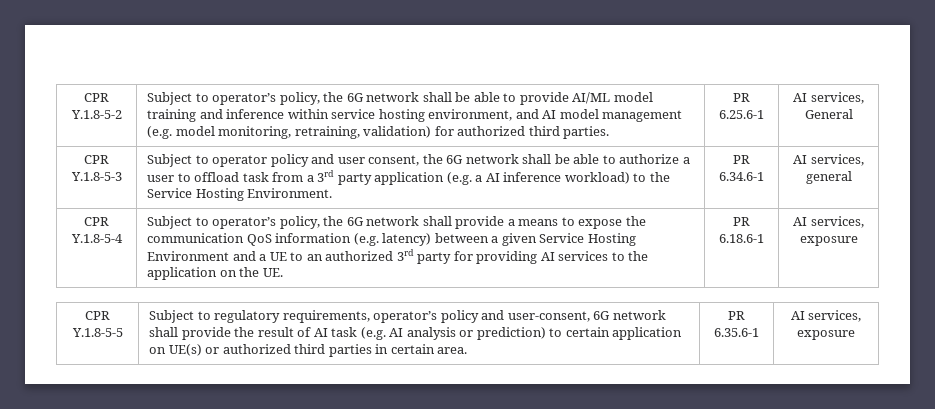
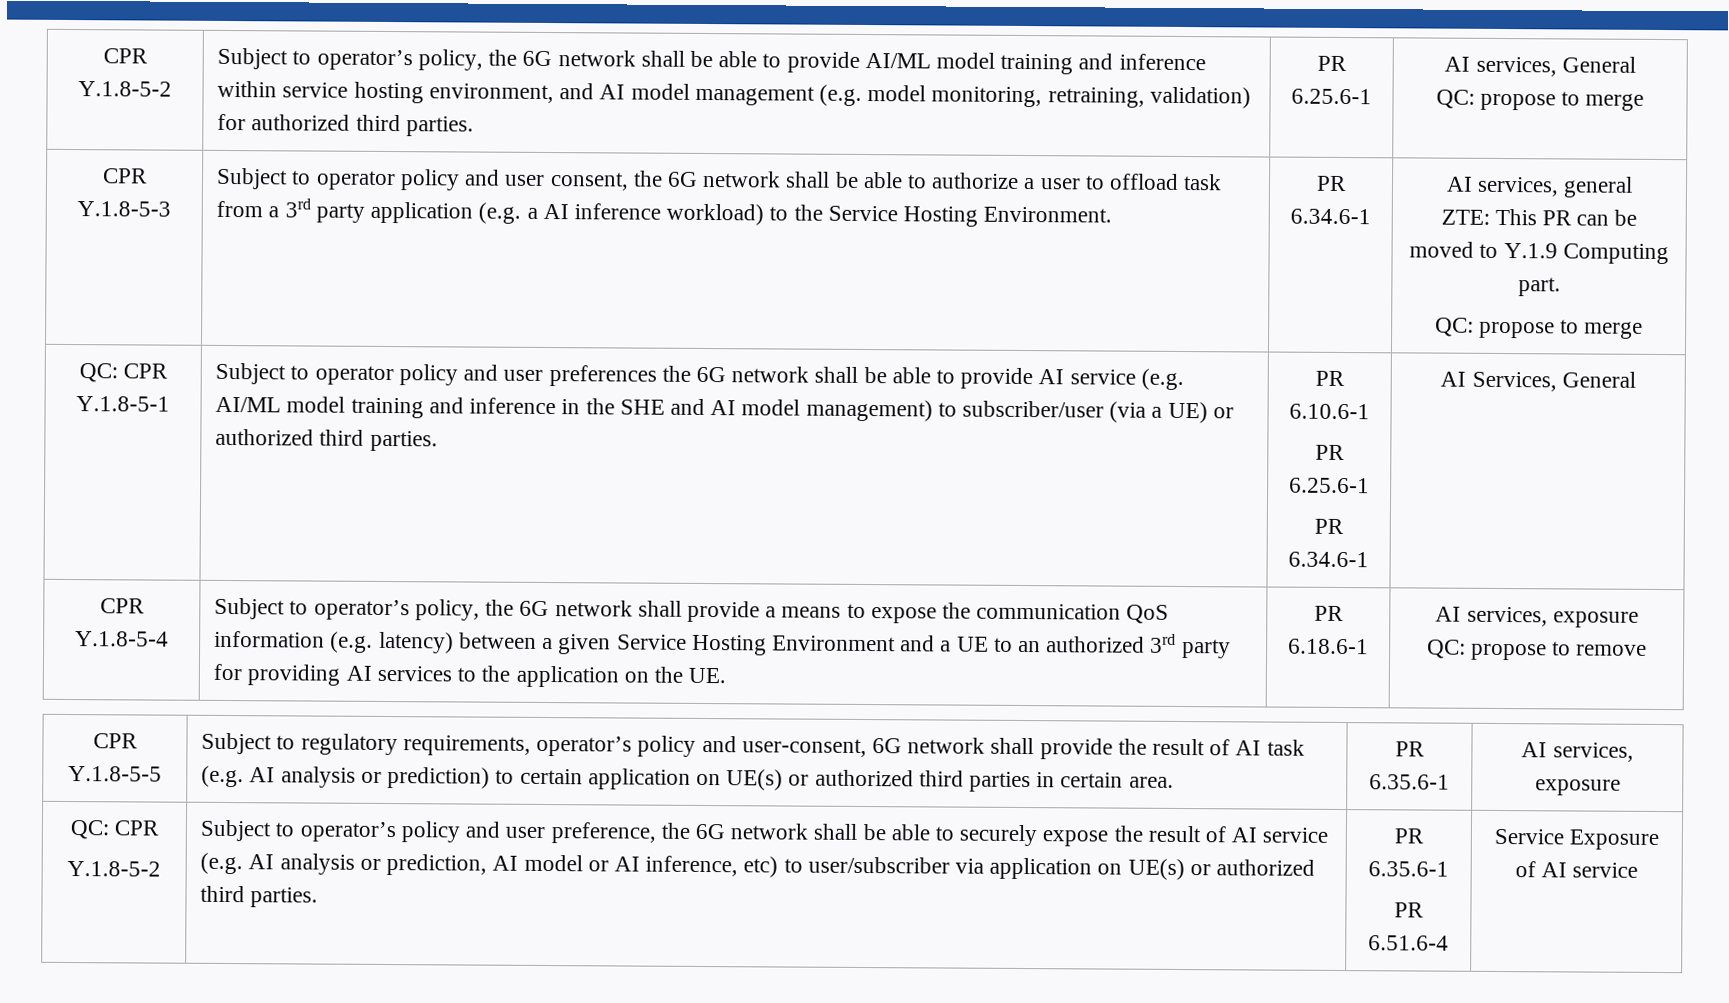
  AI services, General
+ QC: propose to merge
+ ZTE: This PR can be moved to Y.1.9 Computing part.
+ QC: propose to merge
+ QC: CPR Y.1.8-5-1 | Subject to operator policy and user preferences the 6G network shall be able to provide AI service (e.g. AI/ML model training and inference in the SHE and AI model management) to subscriber/user (via a UE) or authorized third parties. | PR 6.10.6-1
+ PR 6.25.6-1
+ PR 6.34.6-1 | AI Services, General
+ QC: propose to remove
  PR 6.35.6-1 | AI services, exposure
+ QC: CPR
+ Y.1.8-5-2 | Subject to operator’s policy and user preference, the 6G network shall be able to securely expose the result of AI service (e.g. AI analysis or prediction, AI model or AI inference, etc) to user/subscriber via application on UE(s) or authorized third parties. | PR 6.35.6-1
+ PR 6.51.6-4 | Service Exposure of AI service

